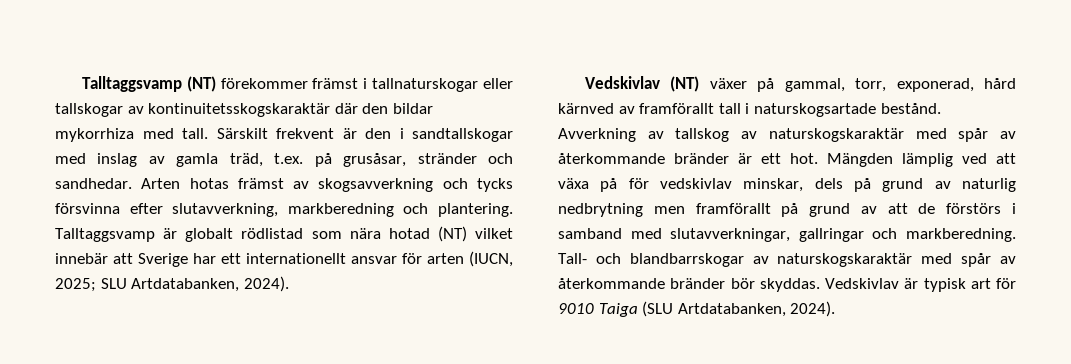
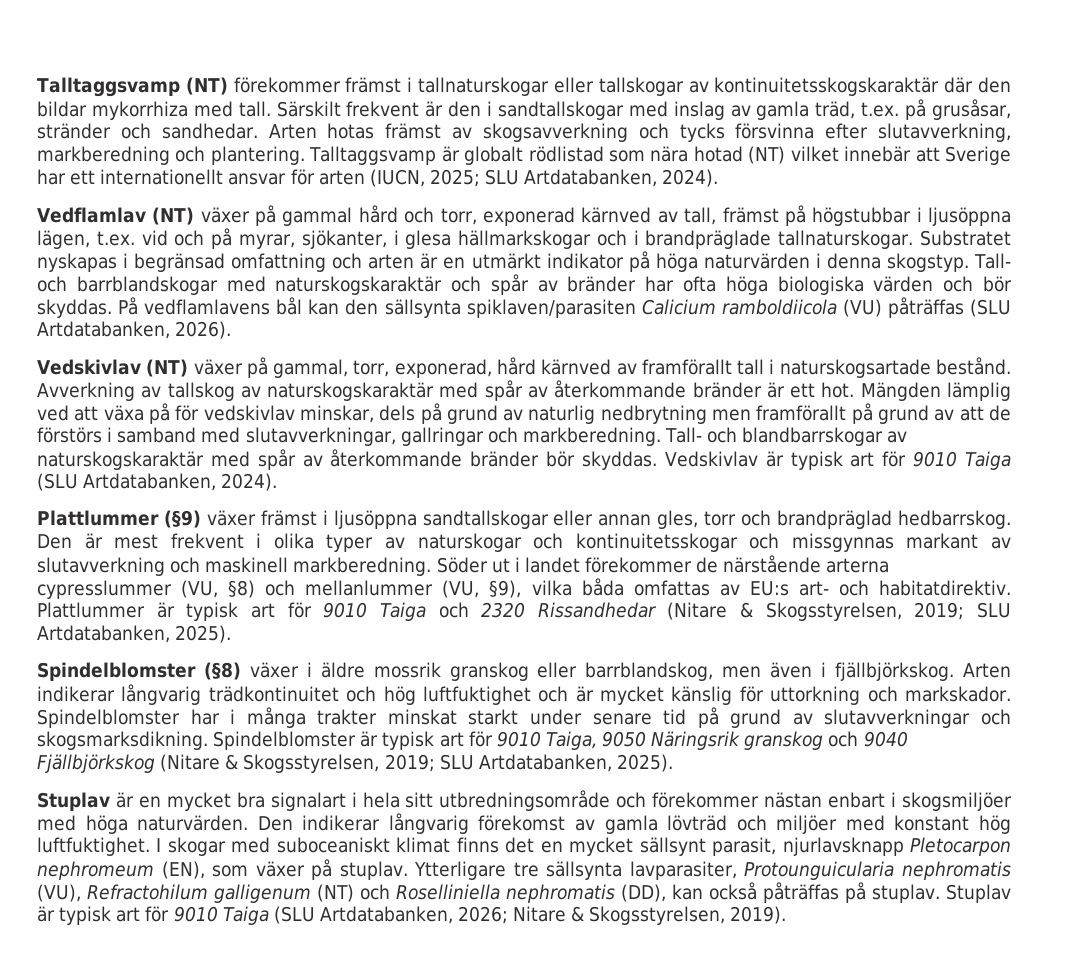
+ Vedflamlav (NT) växer på gammal hård och torr, exponerad kärnved av tall, främst på högstubbar i ljusöppna lägen, t.ex. vid och på myrar, sjökanter, i glesa hällmarkskogar och i brandpräglade tallnaturskogar. Substratet nyskapas i begränsad omfattning och arten är en utmärkt indikator på höga naturvärden i denna skogstyp. Tall- och barrblandskogar med naturskogskaraktär och spår av bränder har ofta höga biologiska värden och bör skyddas. På vedflamlavens bål kan den sällsynta spiklaven/parasiten Calicium ramboldiicola (VU) påträffas (SLU Artdatabanken, 2026).
+ Plattlummer (§9) växer främst i ljusöppna sandtallskogar eller annan gles, torr och brandpräglad hedbarrskog. Den är mest frekvent i olika typer av naturskogar och kontinuitetsskogar och missgynnas markant av slutavverkning och maskinell markberedning. Söder ut i landet förekommer de närstående arterna cypresslummer (VU, §8) och mellanlummer (VU, §9), vilka båda omfattas av EU:s art- och habitatdirektiv. Plattlummer är typisk art för 9010 Taiga och 2320 Rissandhedar (Nitare & Skogsstyrelsen, 2019; SLU Artdatabanken, 2025).
+ Spindelblomster (§8) växer i äldre mossrik granskog eller barrblandskog, men även i fjällbjörkskog. Arten indikerar långvarig trädkontinuitet och hög luftfuktighet och är mycket känslig för uttorkning och markskador. Spindelblomster har i många trakter minskat starkt under senare tid på grund av slutavverkningar och skogsmarksdikning. Spindelblomster är typisk art för 9010 Taiga, 9050 Näringsrik granskog och 9040 Fjällbjörkskog (Nitare & Skogsstyrelsen, 2019; SLU Artdatabanken, 2025).
+ Stuplav är en mycket bra signalart i hela sitt utbredningsområde och förekommer nästan enbart i skogsmiljöer med höga naturvärden. Den indikerar långvarig förekomst av gamla lövträd och miljöer med konstant hög luftfuktighet. I skogar med suboceaniskt klimat finns det en mycket sällsynt parasit, njurlavsknapp Pletocarpon nephromeum (EN), som växer på stuplav. Ytterligare tre sällsynta lavparasiter, Protounguicularia nephromatis (VU), Refractohilum galligenum (NT) och Roselliniella nephromatis (DD), kan också påträffas på stuplav. Stuplav är typisk art för 9010 Taiga (SLU Artdatabanken, 2026; Nitare & Skogsstyrelsen, 2019).

